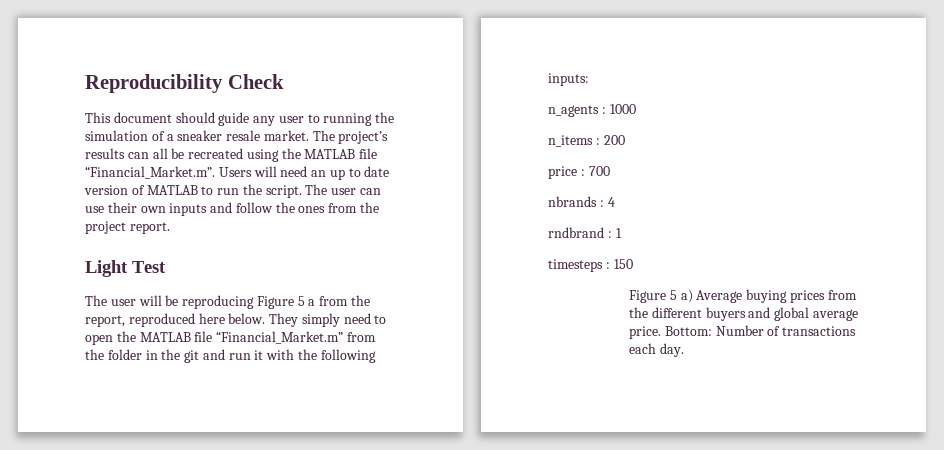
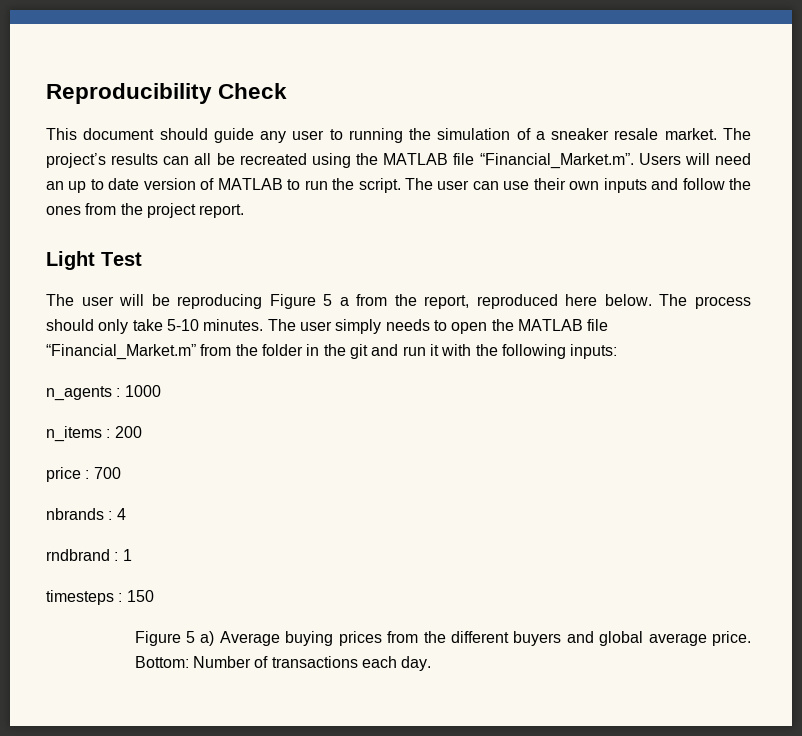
- They simply need to open the MATLAB file “Financial_Market.m” from the folder in the git and run it with the following inputs:
+ The process should only take 5-10 minutes. The user simply needs to open the MATLAB file “Financial_Market.m” from the folder in the git and run it with the following inputs:

